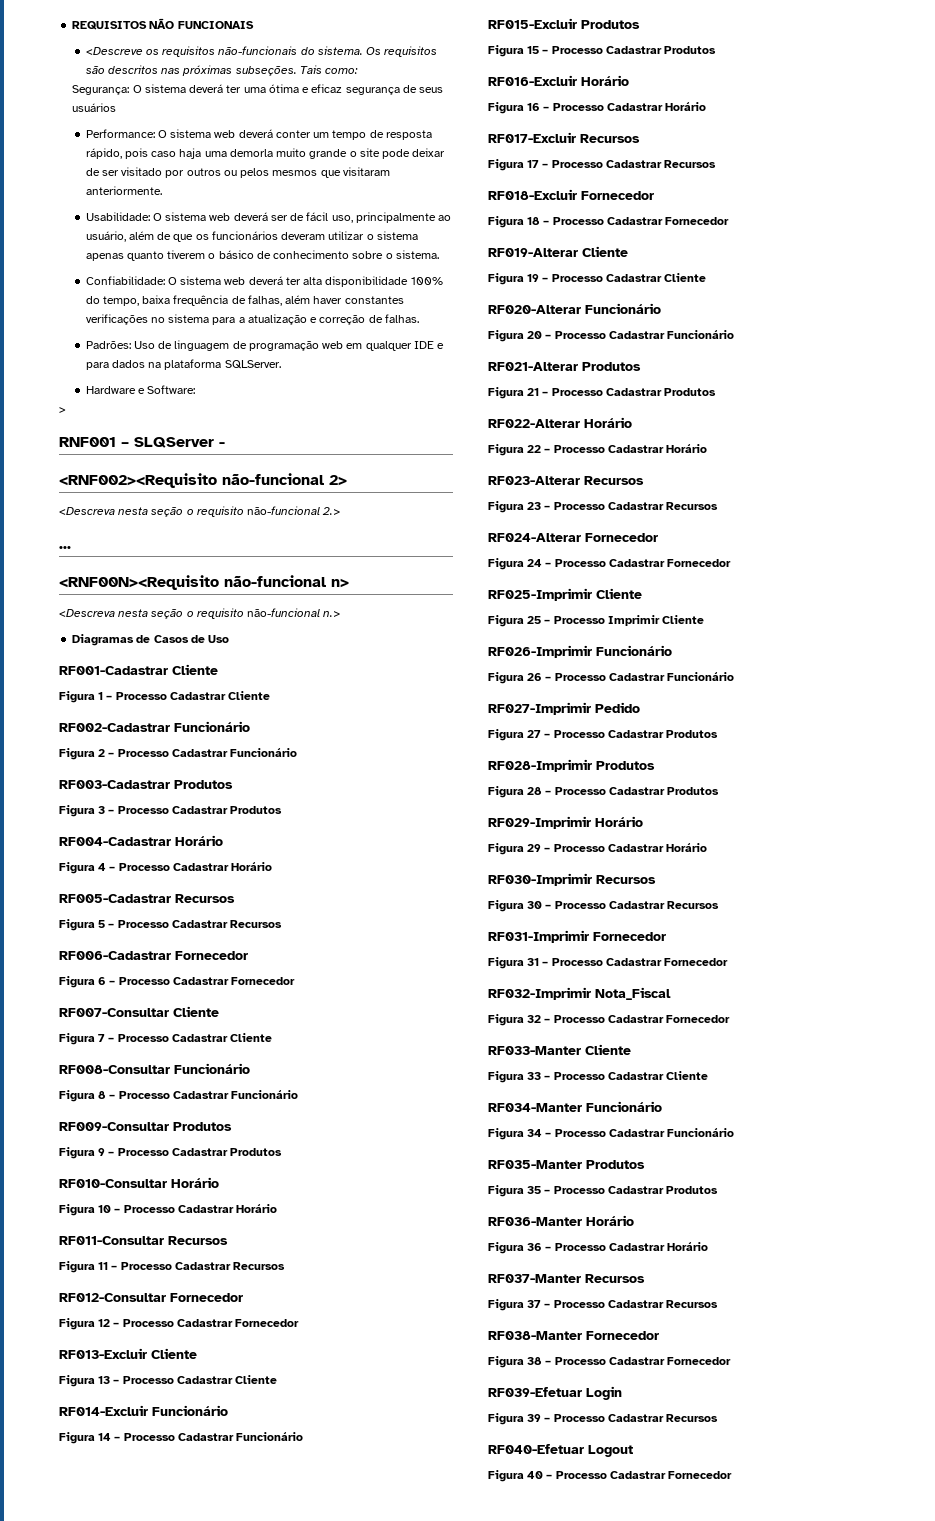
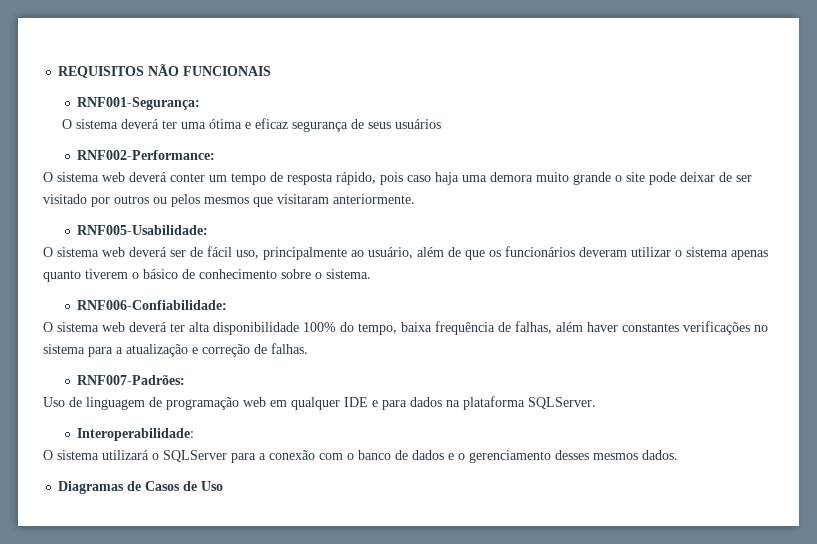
- <Descreve os requisitos não-funcionais do sistema. Os requisitos são descritos nas próximas subseções. Tais como:
- Segurança: O sistema deverá ter uma ótima e eficaz segurança de seus usuários
+ RNF001-Segurança:
+ O sistema deverá ter uma ótima e eficaz segurança de seus usuários
- Performance: O sistema web deverá conter um tempo de resposta rápido, pois caso haja uma demorla muito grande o site pode deixar de ser visitado por outros ou pelos mesmos que visitaram anteriormente.
+ RNF002-Performance:
+ O sistema web deverá conter um tempo de resposta rápido, pois caso haja uma demora muito grande o site pode deixar de ser visitado por outros ou pelos mesmos que visitaram anteriormente.
- Usabilidade: O sistema web deverá ser de fácil uso, principalmente ao usuário, além de que os funcionários deveram utilizar o sistema apenas quanto tiverem o básico de conhecimento sobre o sistema.
+ RNF005-Usabilidade:
+ O sistema web deverá ser de fácil uso, principalmente ao usuário, além de que os funcionários deveram utilizar o sistema apenas quanto tiverem o básico de conhecimento sobre o sistema.
- Confiabilidade: O sistema web deverá ter alta disponibilidade 100% do tempo, baixa frequência de falhas, além haver constantes verificações no sistema para a atualização e correção de falhas.
+ RNF006-Confiabilidade:
+ O sistema web deverá ter alta disponibilidade 100% do tempo, baixa frequência de falhas, além haver constantes verificações no sistema para a atualização e correção de falhas.
- Padrões: Uso de linguagem de programação web em qualquer IDE e para dados na plataforma SQLServer.
+ RNF007-Padrões:
+ Uso de linguagem de programação web em qualquer IDE e para dados na plataforma SQLServer.
- Hardware e Software:
- >
- RNF001 – SLQServer -
- <RNF002><Requisito não-funcional 2>
- <Descreva nesta seção o requisito não-funcional 2.>
- ...
- <RNF00N><Requisito não-funcional n>
- <Descreva nesta seção o requisito não-funcional n.>
+ Interoperabilidade:
+ O sistema utilizará o SQLServer para a conexão com o banco de dados e o gerenciamento desses mesmos dados.
- RF001-Cadastrar Cliente
- Figura 1 – Processo Cadastrar Cliente
- RF002-Cadastrar Funcionário
- Figura 2 – Processo Cadastrar Funcionário
- RF003-Cadastrar Produtos
- Figura 3 – Processo Cadastrar Produtos
- RF004-Cadastrar Horário
- Figura 4 – Processo Cadastrar Horário
- RF005-Cadastrar Recursos
- Figura 5 – Processo Cadastrar Recursos
- RF006-Cadastrar Fornecedor
- Figura 6 – Processo Cadastrar Fornecedor
- RF007-Consultar Cliente
- Figura 7 – Processo Cadastrar Cliente
- RF008-Consultar Funcionário
- Figura 8 – Processo Cadastrar Funcionário
- RF009-Consultar Produtos
- Figura 9 – Processo Cadastrar Produtos
- RF010-Consultar Horário
- Figura 10 – Processo Cadastrar Horário
- RF011-Consultar Recursos
- Figura 11 – Processo Cadastrar Recursos
- RF012-Consultar Fornecedor
- Figura 12 – Processo Cadastrar Fornecedor
- RF013-Excluir Cliente
- Figura 13 – Processo Cadastrar Cliente
- RF014-Excluir Funcionário
- Figura 14 – Processo Cadastrar Funcionário
- RF015-Excluir Produtos
- Figura 15 – Processo Cadastrar Produtos
- RF016-Excluir Horário
- Figura 16 – Processo Cadastrar Horário
- RF017-Excluir Recursos
- Figura 17 – Processo Cadastrar Recursos
- RF018-Excluir Fornecedor
- Figura 18 – Processo Cadastrar Fornecedor
- RF019-Alterar Cliente
- Figura 19 – Processo Cadastrar Cliente
- RF020-Alterar Funcionário
- Figura 20 – Processo Cadastrar Funcionário
- RF021-Alterar Produtos
- Figura 21 – Processo Cadastrar Produtos
- RF022-Alterar Horário
- Figura 22 – Processo Cadastrar Horário
- RF023-Alterar Recursos
- Figura 23 – Processo Cadastrar Recursos
- RF024-Alterar Fornecedor
- Figura 24 – Processo Cadastrar Fornecedor
- RF025-Imprimir Cliente
- Figura 25 – Processo Imprimir Cliente
- RF026-Imprimir Funcionário
- Figura 26 – Processo Cadastrar Funcionário
- RF027-Imprimir Pedido
- Figura 27 – Processo Cadastrar Produtos
- RF028-Imprimir Produtos
- Figura 28 – Processo Cadastrar Produtos
- RF029-Imprimir Horário
- Figura 29 – Processo Cadastrar Horário
- RF030-Imprimir Recursos
- Figura 30 – Processo Cadastrar Recursos
- RF031-Imprimir Fornecedor
- Figura 31 – Processo Cadastrar Fornecedor
- RF032-Imprimir Nota_Fiscal
- Figura 32 – Processo Cadastrar Fornecedor
- RF033-Manter Cliente
- Figura 33 – Processo Cadastrar Cliente
- RF034-Manter Funcionário
- Figura 34 – Processo Cadastrar Funcionário
- RF035-Manter Produtos
- Figura 35 – Processo Cadastrar Produtos
- RF036-Manter Horário
- Figura 36 – Processo Cadastrar Horário
- RF037-Manter Recursos
- Figura 37 – Processo Cadastrar Recursos
- RF038-Manter Fornecedor
- Figura 38 – Processo Cadastrar Fornecedor
- RF039-Efetuar Login
- Figura 39 – Processo Cadastrar Recursos
- RF040-Efetuar Logout
- Figura 40 – Processo Cadastrar Fornecedor

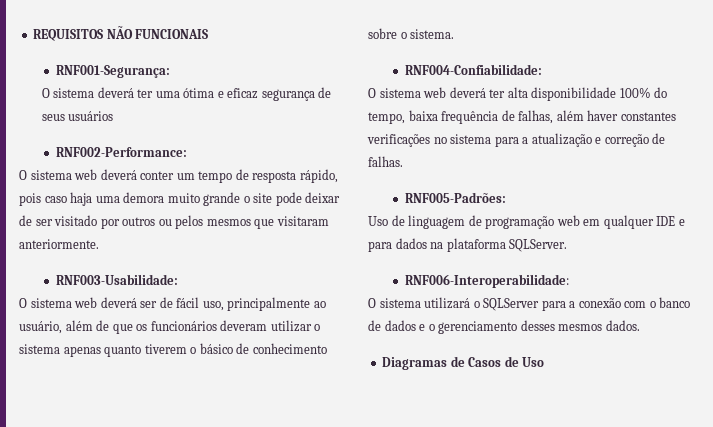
- RNF005-Usabilidade:
+ RNF003-Usabilidade:
- RNF006-Confiabilidade:
+ RNF004-Confiabilidade:
- RNF007-Padrões:
+ RNF005-Padrões:
- Interoperabilidade:
+ RNF006-Interoperabilidade:

